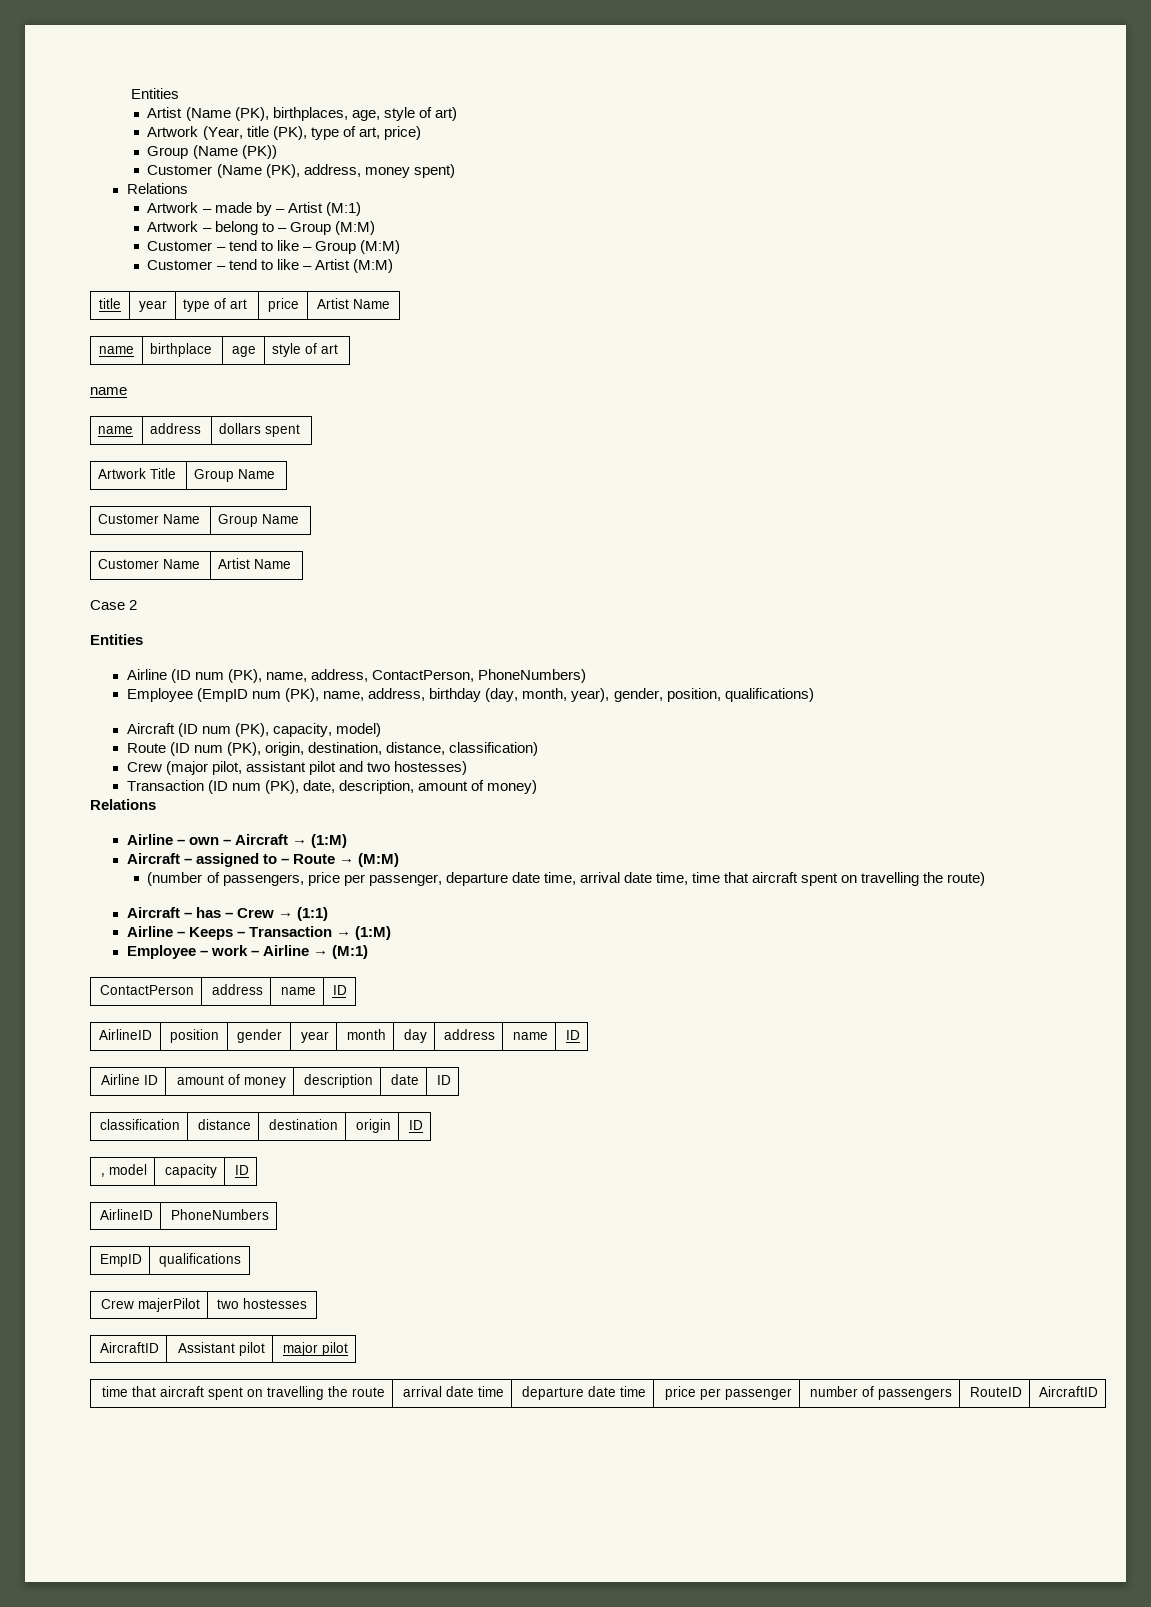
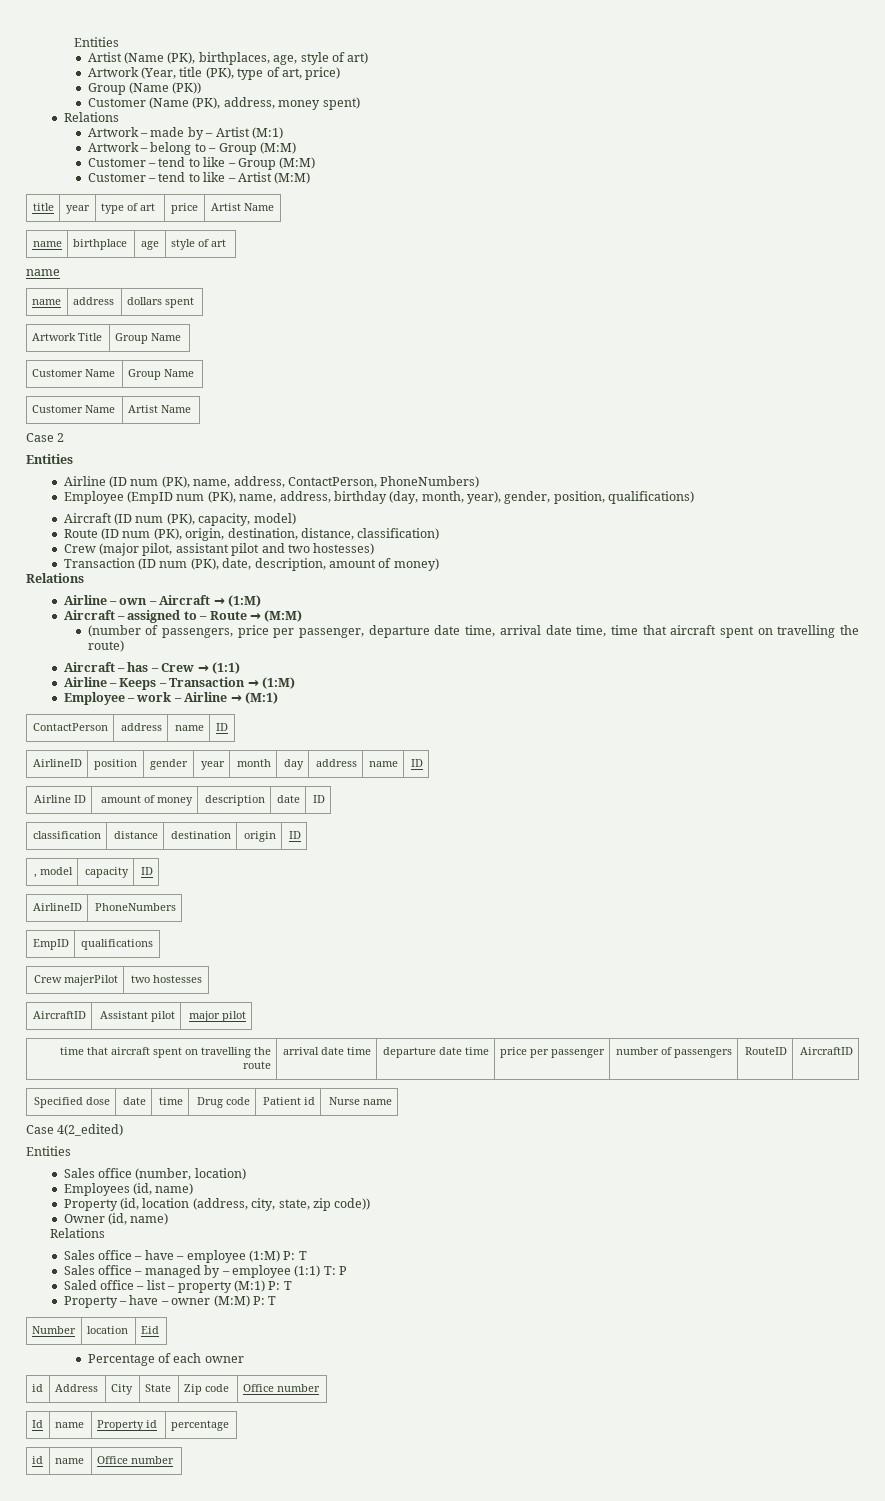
+ Specified dose | date | time | Drug code | Patient id | Nurse name
+ Case 4(2_edited)
+ Entities
+ Sales office (number, location)
+ Employees (id, name)
+ Property (id, location (address, city, state, zip code))
+ Owner (id, name)
+ Relations
+ Sales office – have – employee (1:M) P: T
+ Sales office – managed by – employee (1:1) T: P
+ Saled office – list – property (M:1) P: T
+ Property – have – owner (M:M) P: T
+ Number | location | Eid
+ Percentage of each owner
+ id | Address | City | State | Zip code | Office number
+ Id | name | Property id | percentage
+ id | name | Office number

